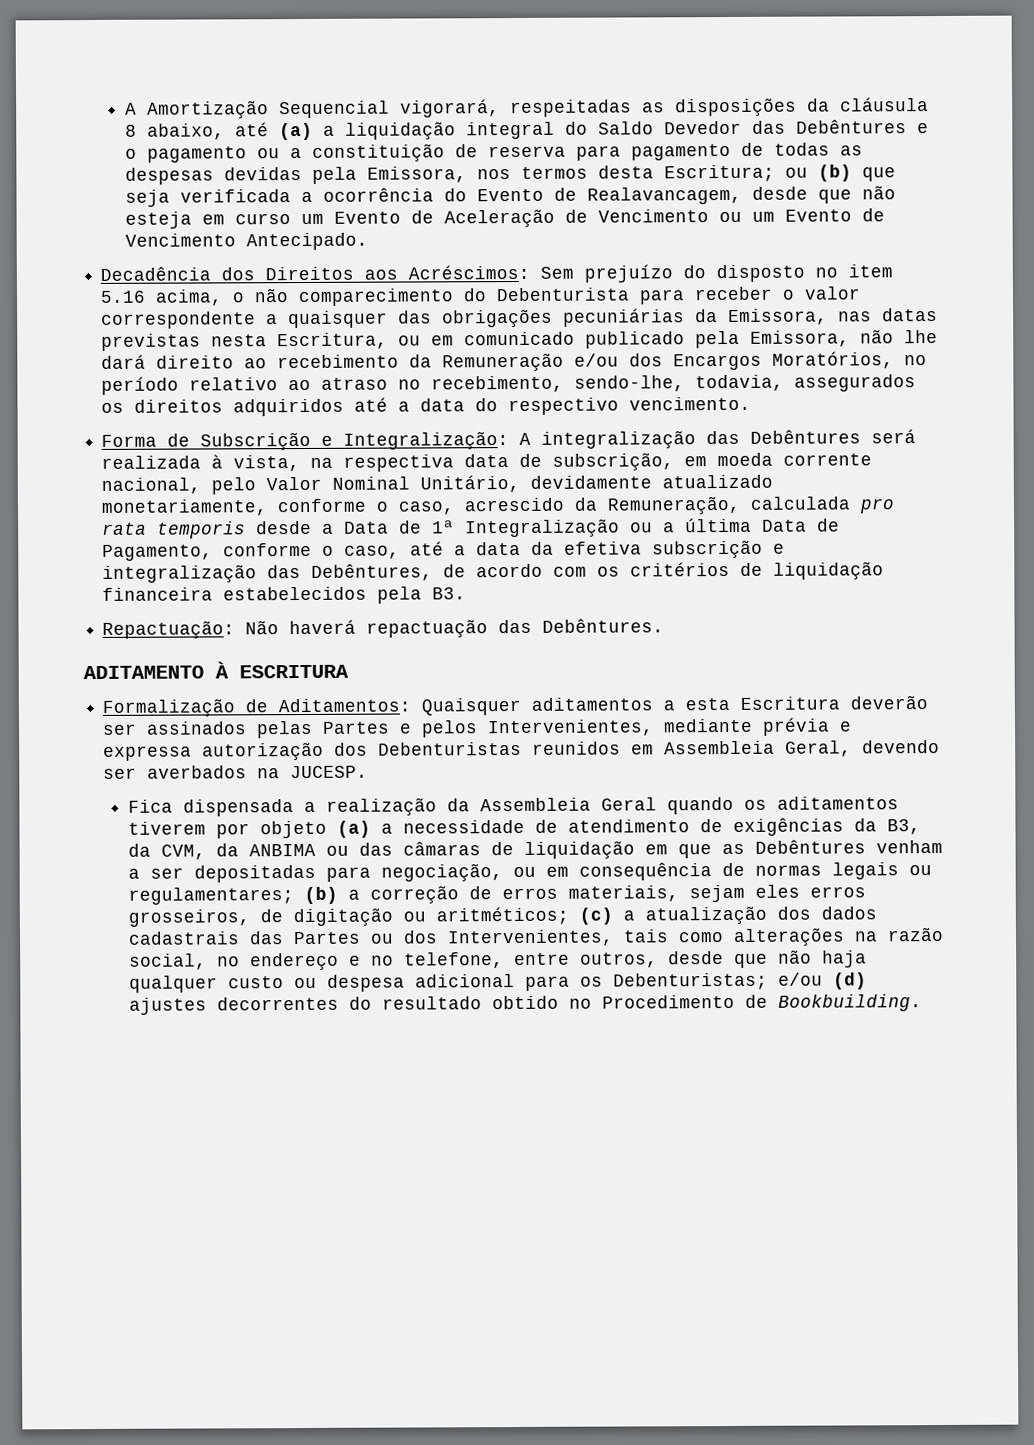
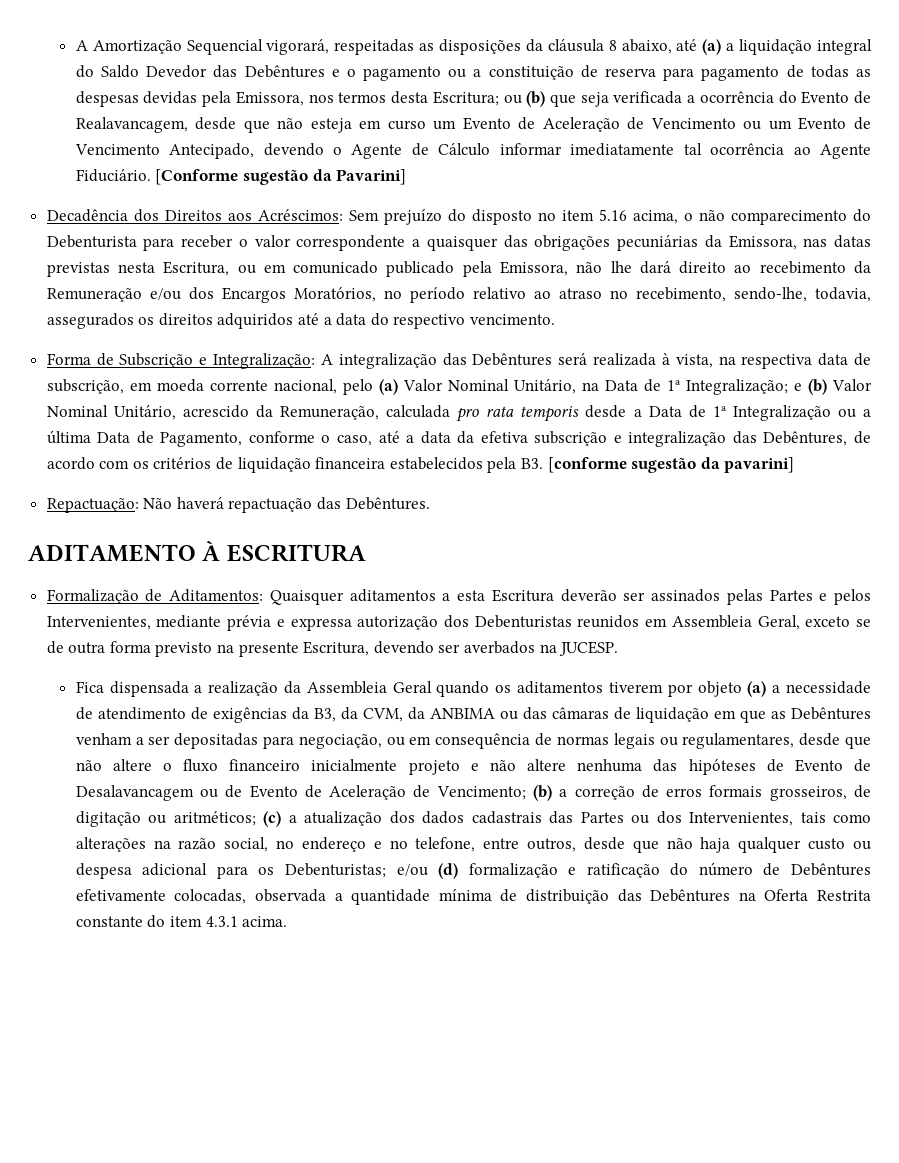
- ou (b) que seja verificada a ocorrência do Evento de Realavancagem, desde que não esteja em curso um Evento de Aceleração de Vencimento ou um Evento de Vencimento Antecipado.
+ ou (b) que seja verificada a ocorrência do Evento de Realavancagem, desde que não esteja em curso um Evento de Aceleração de Vencimento ou um Evento de Vencimento Antecipado, devendo o Agente de Cálculo informar imediatamente tal ocorrência ao Agente Fiduciário. [Conforme sugestão da Pavarini]
- A integralização das Debêntures será realizada à vista, na respectiva data de subscrição, em moeda corrente nacional, pelo Valor Nominal Unitário, devidamente atualizado monetariamente, conforme o caso, acrescido da Remuneração, calculada pro rata temporis desde a Data de 1ª Integralização ou a última Data de Pagamento, conforme o caso, até a data da efetiva subscrição e integralização das Debêntures, de acordo com os critérios de liquidação financeira estabelecidos pela B3.
+ A integralização das Debêntures será realizada à vista, na respectiva data de subscrição, em moeda corrente nacional, pelo (a) Valor Nominal Unitário, na Data de 1ª Integralização; e (b) Valor Nominal Unitário, acrescido da Remuneração, calculada pro rata temporis desde a Data de 1ª Integralização ou a última Data de Pagamento, conforme o caso, até a data da efetiva subscrição e integralização das Debêntures, de acordo com os critérios de liquidação financeira estabelecidos pela B3. [conforme sugestão da pavarini]
- Formalização de Aditamentos: Quaisquer aditamentos a esta Escritura deverão ser assinados pelas Partes e pelos Intervenientes, mediante prévia e expressa autorização dos Debenturistas reunidos em Assembleia Geral, devendo ser averbados na JUCESP.
+ Formalização de Aditamentos: Quaisquer aditamentos a esta Escritura deverão ser assinados pelas Partes e pelos Intervenientes, mediante prévia e expressa autorização dos Debenturistas reunidos em Assembleia Geral, exceto se de outra forma previsto na presente Escritura, devendo ser averbados na JUCESP.
- Fica dispensada a realização da Assembleia Geral quando os aditamentos tiverem por objeto (a) a necessidade de atendimento de exigências da B3, da CVM, da ANBIMA ou das câmaras de liquidação em que as Debêntures venham a ser depositadas para negociação, ou em consequência de normas legais ou regulamentares;
+ Fica dispensada a realização da Assembleia Geral quando os aditamentos tiverem por objeto (a) a necessidade de atendimento de exigências da B3, da CVM, da ANBIMA ou das câmaras de liquidação em que as Debêntures venham a ser depositadas para negociação, ou em consequência de normas legais ou regulamentares, desde que não altere o fluxo financeiro inicialmente projeto e não altere nenhuma das hipóteses de Evento de Desalavancagem ou de Evento de Aceleração de Vencimento;
- (b) a correção de erros materiais, sejam eles erros grosseiros, de digitação ou aritméticos;
+ (b) a correção de erros formais grosseiros, de digitação ou aritméticos;
- e/ou (d) ajustes decorrentes do resultado obtido no Procedimento de Bookbuilding.
+ e/ou (d) formalização e ratificação do número de Debêntures efetivamente colocadas, observada a quantidade mínima de distribuição das Debêntures na Oferta Restrita constante do item 4.3.1 acima.

